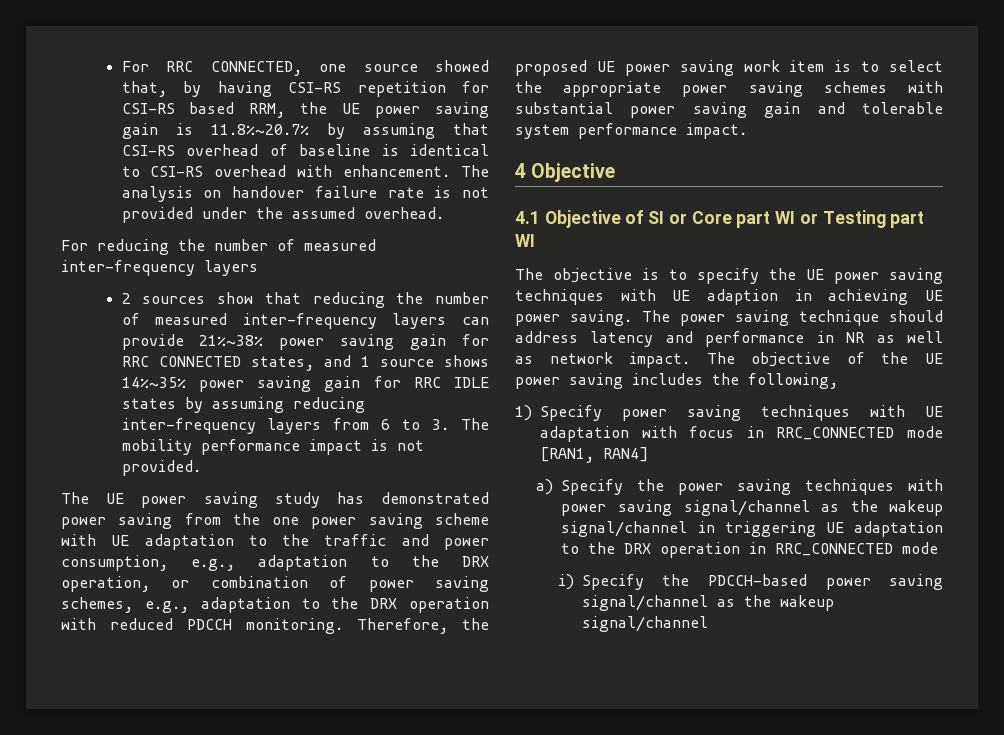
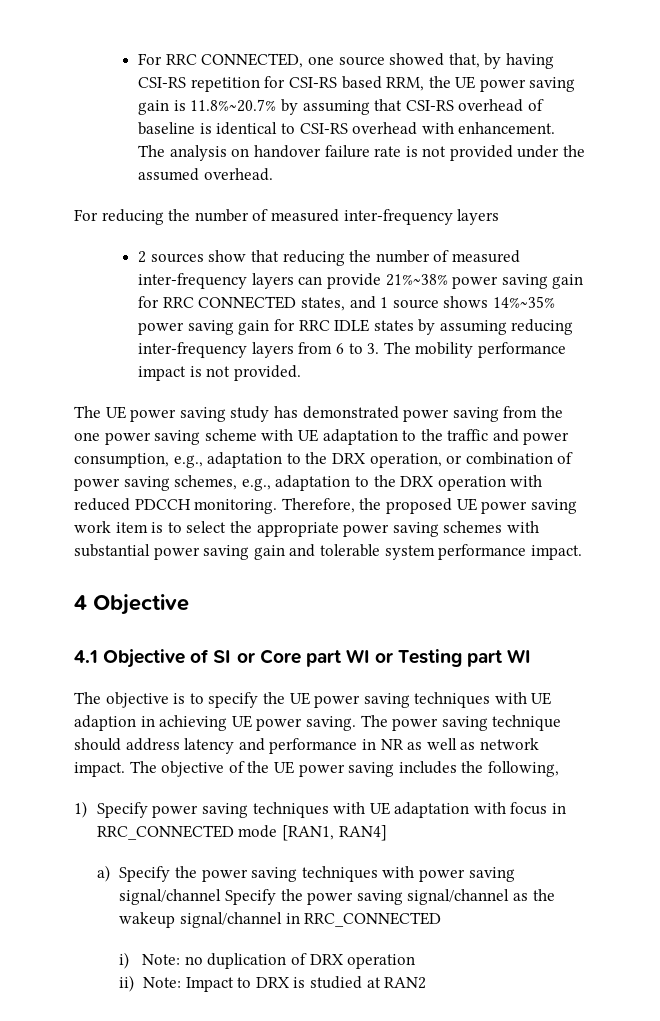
- a) Specify the power saving techniques with power saving signal/channel as the wakeup signal/channel in triggering UE adaptation to the DRX operation in RRC_CONNECTED mode
- i) Specify the PDCCH-based power saving signal/channel as the wakeup signal/channel
+ a) Specify the power saving techniques with power saving signal/channel Specify the power saving signal/channel as the wakeup signal/channel in RRC_CONNECTED
+ i) Note: no duplication of DRX operation
+ ii) Note: Impact to DRX is studied at RAN2

